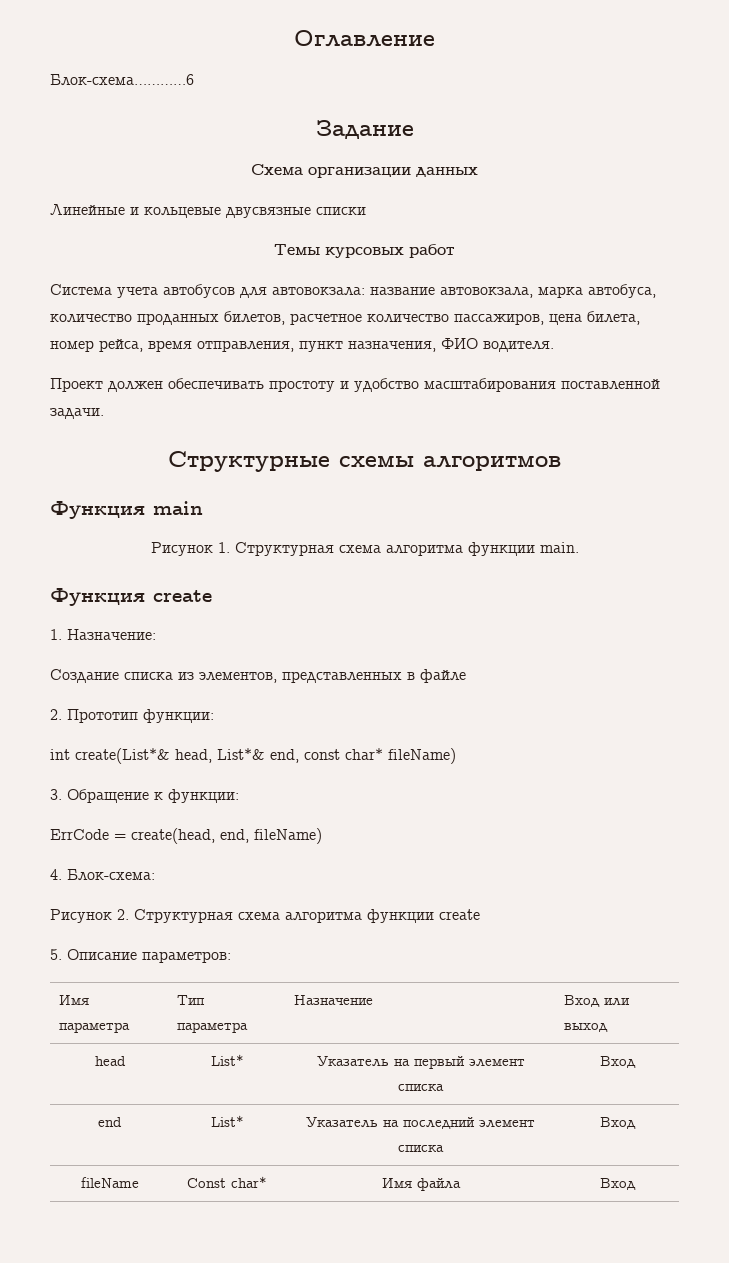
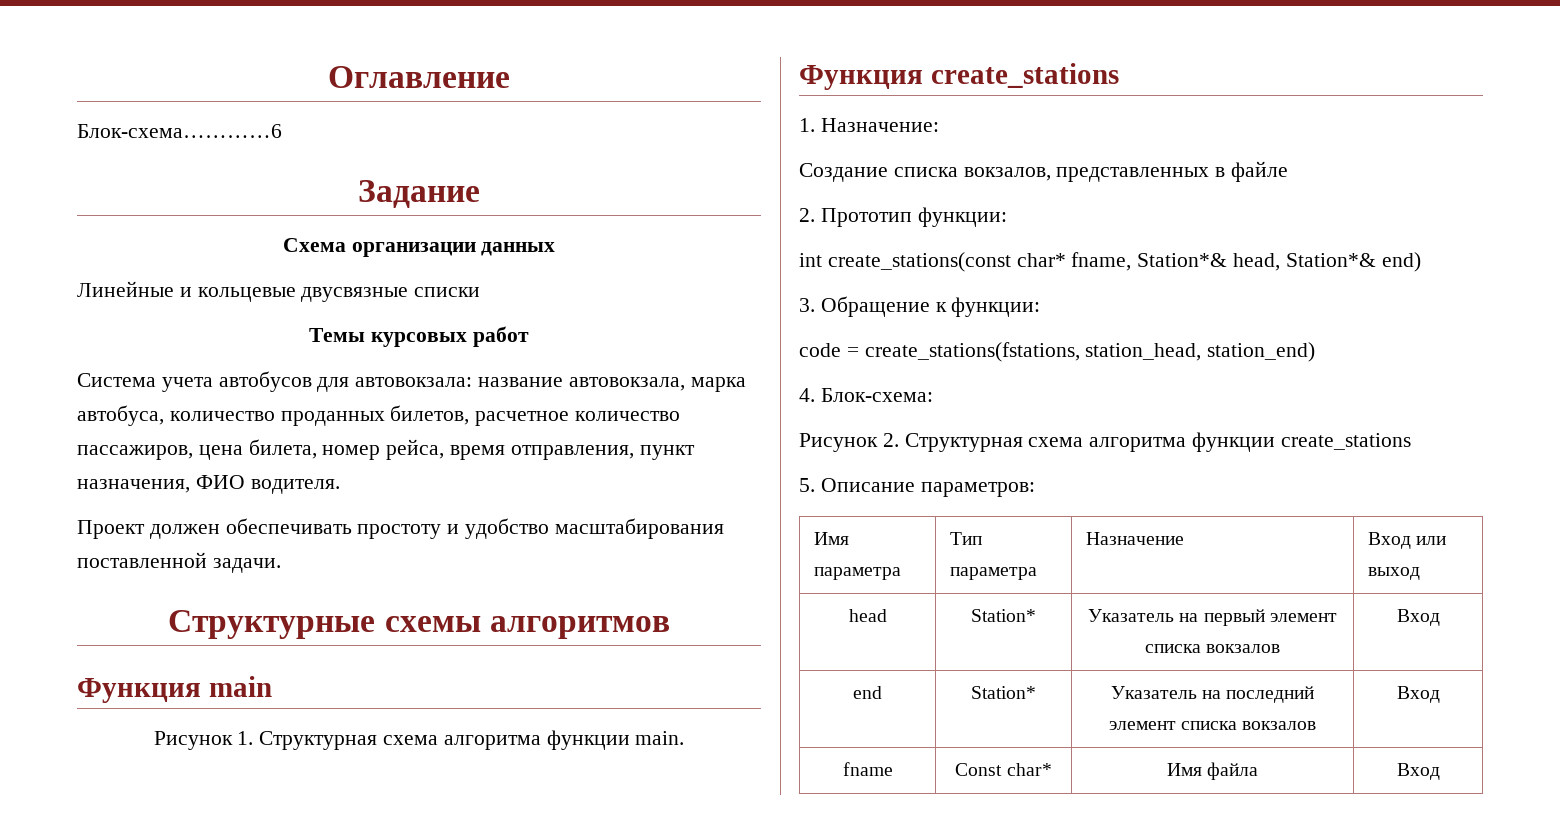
- Функция create
+ Функция create_stations
- Создание списка из элементов, представленных в файле
+ Создание списка вокзалов, представленных в файле
- int create(List*& head, List*& end, const char* fileName)
+ int create_stations(const char* fname, Station*& head, Station*& end)
- ErrCode = create(head, end, fileName)
+ code = create_stations(fstations, station_head, station_end)
- Рисунок 2. Структурная схема алгоритма функции create
+ Рисунок 2. Структурная схема алгоритма функции create_stations
- head | List* | Указатель на первый элемент списка | Вход
+ head | Station* | Указатель на первый элемент списка вокзалов | Вход
- end | List* | Указатель на последний элемент списка | Вход
- fileName | Const char* | Имя файла | Вход
+ end | Station* | Указатель на последний элемент списка вокзалов | Вход
+ fname | Const char* | Имя файла | Вход

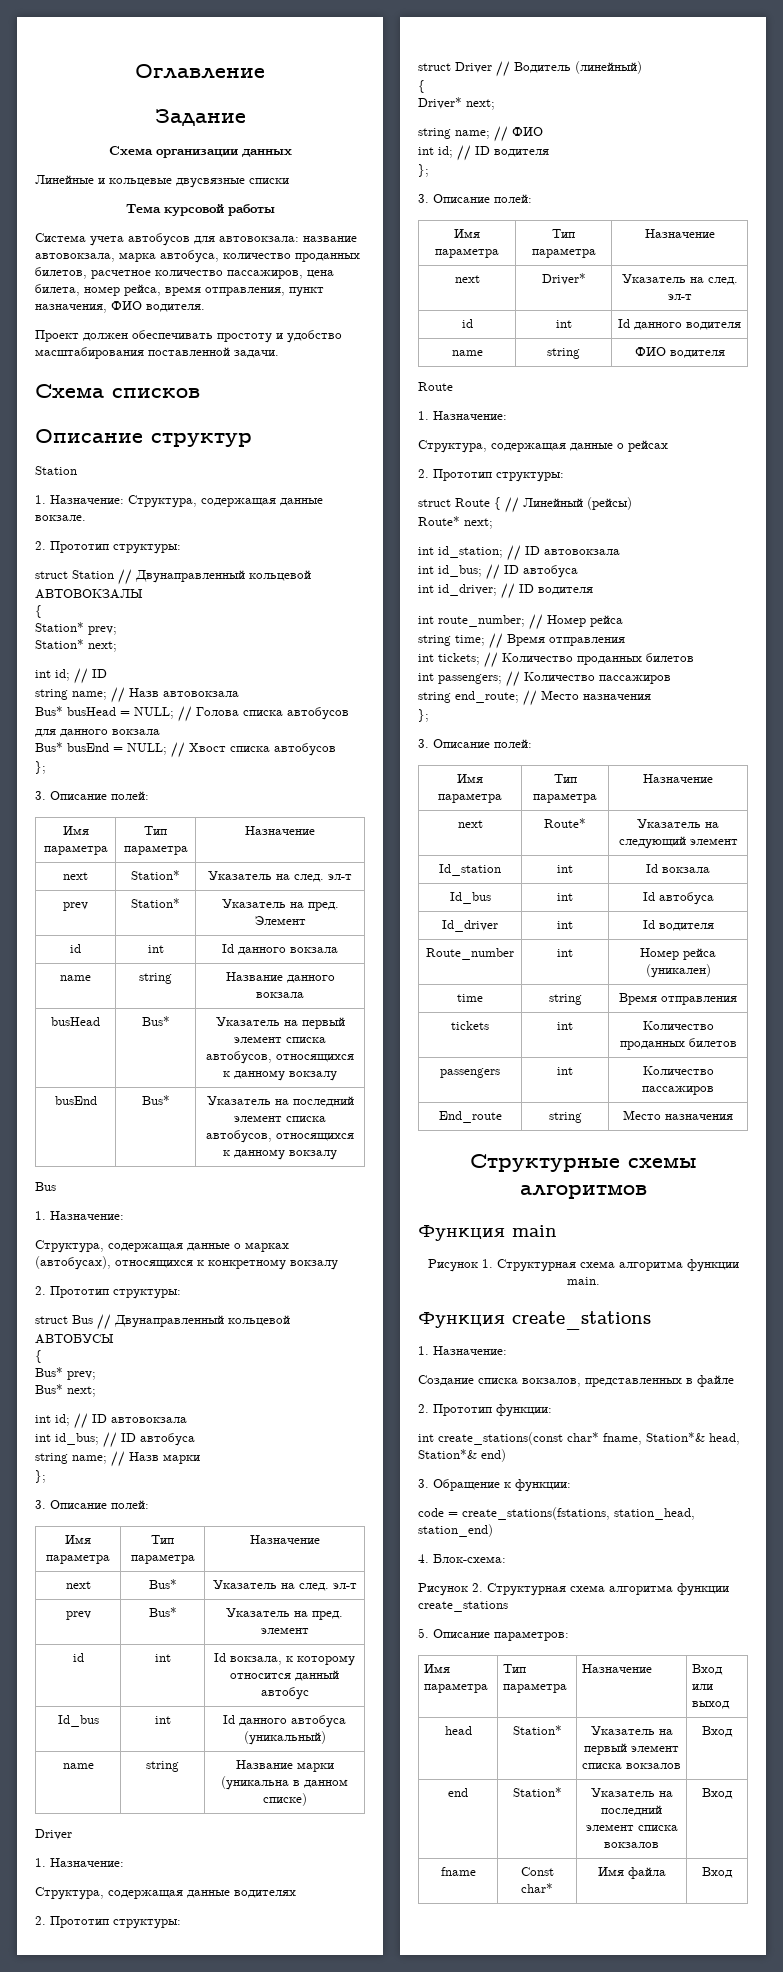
- Блок-схема…………6
- Темы курсовых работ
+ Тема курсовой работы
+ Схема списков
+ Описание структур
+ Station
+ 1. Назначение: Структура, содержащая данные вокзале.
+ 2. Прототип структуры:
+ struct Station // Двунаправленный кольцевой АВТОВОКЗАЛЫ
+ {
+ Station* prev;
+ Station* next;
+ int id; // ID
+ string name; // Назв автовокзала
+ Bus* busHead = NULL; // Голова списка автобусов для данного вокзала
+ Bus* busEnd = NULL; // Хвост списка автобусов
+ };
+ 3. Описание полей:
+ Имя параметра | Тип параметра | Назначение
+ next | Station* | Указатель на след. эл-т
+ prev | Station* | Указатель на пред. Элемент
+ id | int | Id данного вокзала
+ name | string | Название данного вокзала
+ busHead | Bus* | Указатель на первый элемент списка автобусов, относящихся к данному вокзалу
+ busEnd | Bus* | Указатель на последний элемент списка автобусов, относящихся к данному вокзалу
+ Bus
+ 1. Назначение:
+ Структура, содержащая данные о марках (автобусах), относящихся к конкретному вокзалу
+ 2. Прототип структуры:
+ struct Bus // Двунаправленный кольцевой АВТОБУСЫ
+ {
+ Bus* prev;
+ Bus* next;
+ int id; // ID автовокзала
+ int id_bus; // ID автобуса
+ string name; // Назв марки
+ };
+ 3. Описание полей:
+ Имя параметра | Тип параметра | Назначение
+ next | Bus* | Указатель на след. эл-т
+ prev | Bus* | Указатель на пред. элемент
+ id | int | Id вокзала, к которому относится данный автобус
+ Id_bus | int | Id данного автобуса (уникальный)
+ name | string | Название марки (уникальна в данном списке)
+ Driver
+ 1. Назначение:
+ Структура, содержащая данные водителях
+ 2. Прототип структуры:
+ struct Driver // Водитель (линейный)
+ {
+ Driver* next;
+ string name; // ФИО
+ int id; // ID водителя
+ };
+ 3. Описание полей:
+ Имя параметра | Тип параметра | Назначение
+ next | Driver* | Указатель на след. эл-т
+ id | int | Id данного водителя
+ name | string | ФИО водителя
+ Route
+ 1. Назначение:
+ Структура, содержащая данные о рейсах
+ 2. Прототип структуры:
+ struct Route { // Линейный (рейсы)
+ Route* next;
+ int id_station; // ID автовокзала
+ int id_bus; // ID автобуса
+ int id_driver; // ID водителя
+ int route_number; // Номер рейса
+ string time; // Время отправления
+ int tickets; // Количество проданных билетов
+ int passengers; // Количество пассажиров
+ string end_route; // Место назначения
+ };
+ 3. Описание полей:
+ Имя параметра | Тип параметра | Назначение
+ next | Route* | Указатель на следующий элемент
+ Id_station | int | Id вокзала
+ Id_bus | int | Id автобуса
+ Id_driver | int | Id водителя
+ Route_number | int | Номер рейса (уникален)
+ time | string | Время отправления
+ tickets | int | Количество проданных билетов
+ passengers | int | Количество пассажиров
+ End_route | string | Место назначения

